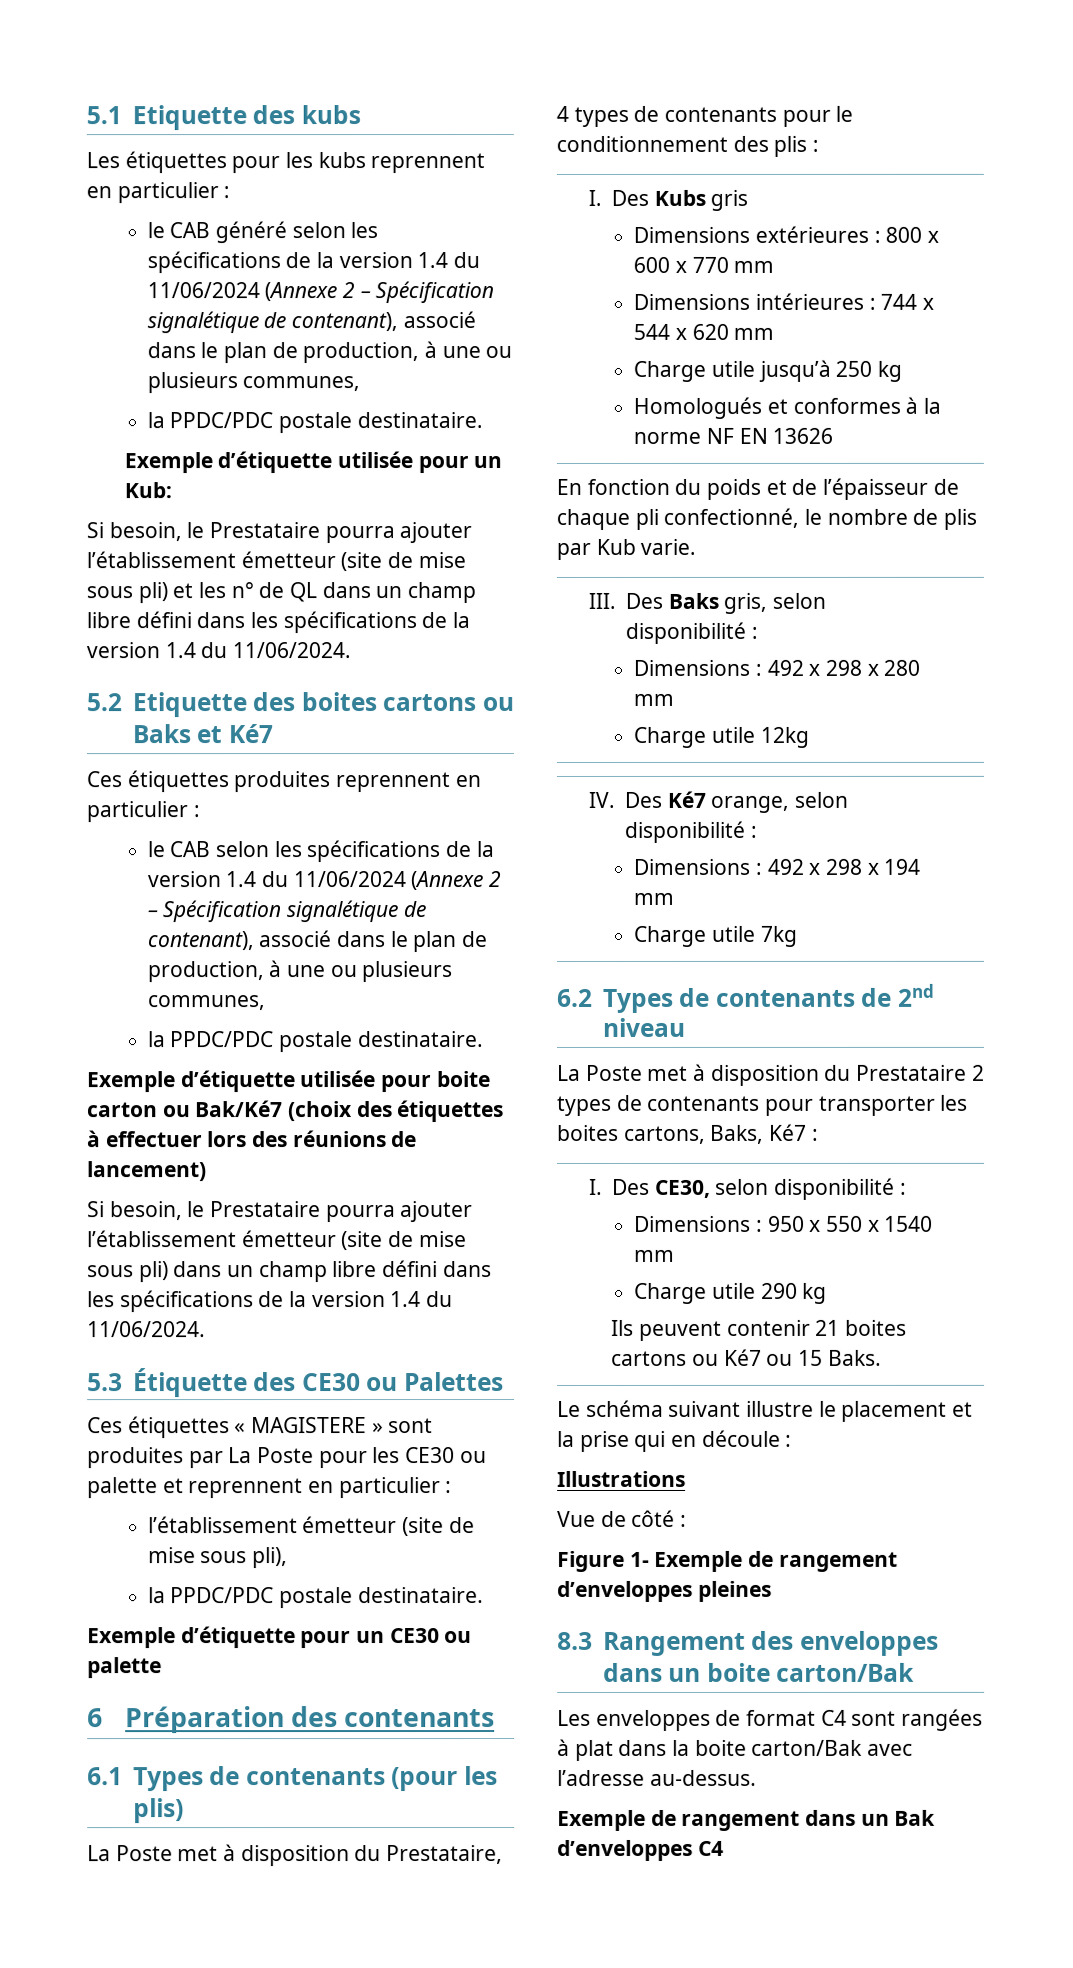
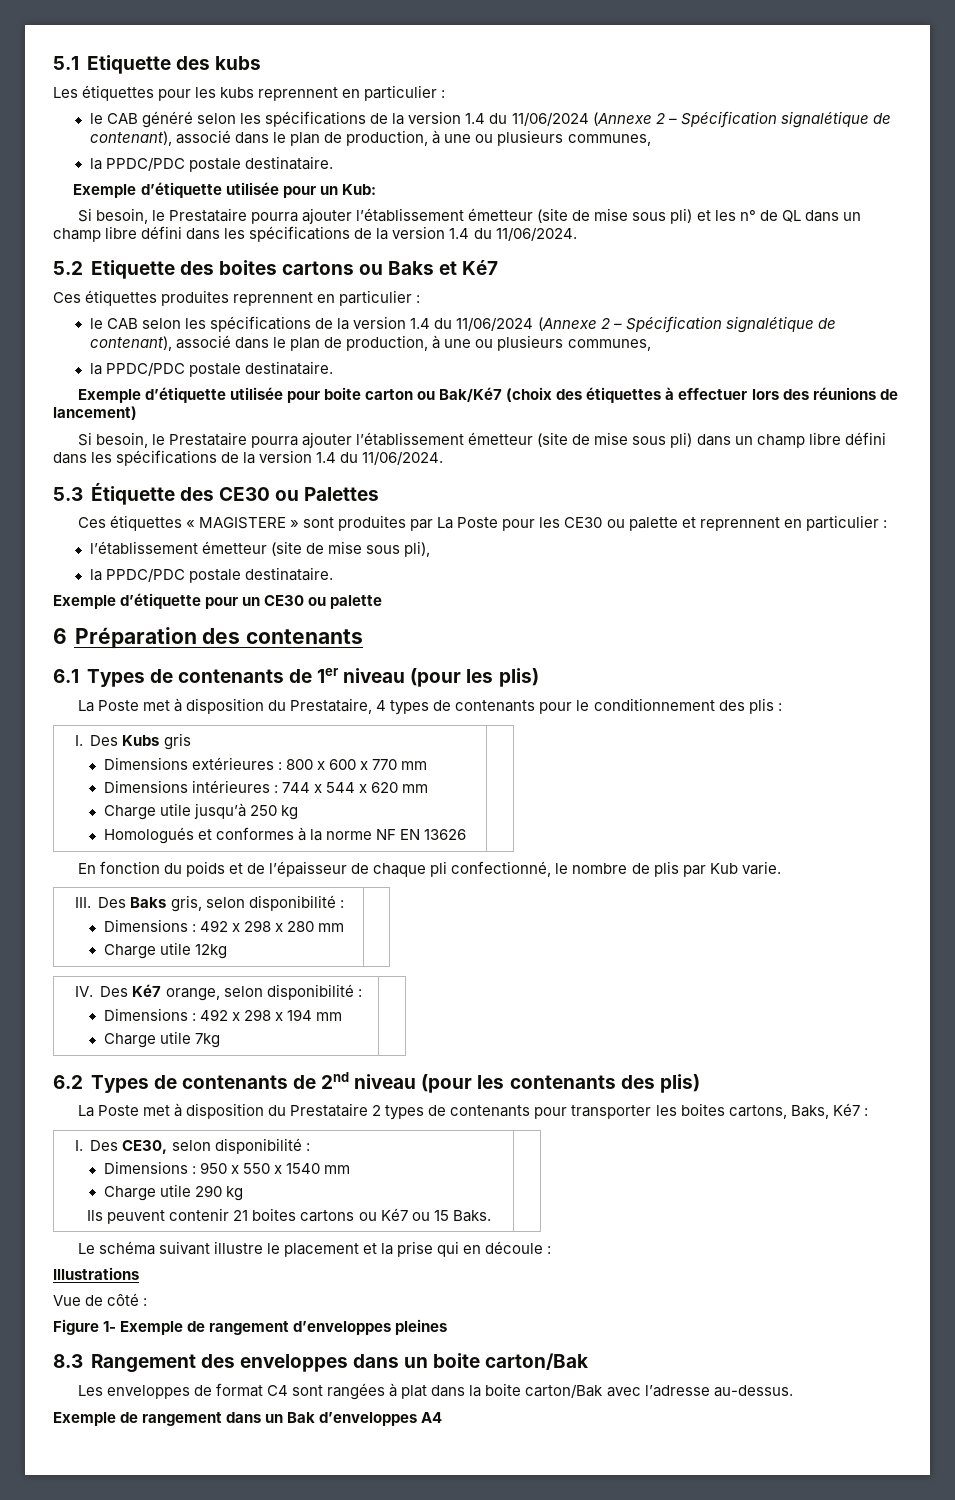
- 6.1 Types de contenants (pour les plis)
+ 6.1 Types de contenants de 1er niveau (pour les plis)
- 6.2 Types de contenants de 2nd niveau
+ 6.2 Types de contenants de 2nd niveau (pour les contenants des plis)
- Exemple de rangement dans un Bak d’enveloppes C4
+ Exemple de rangement dans un Bak d’enveloppes A4

